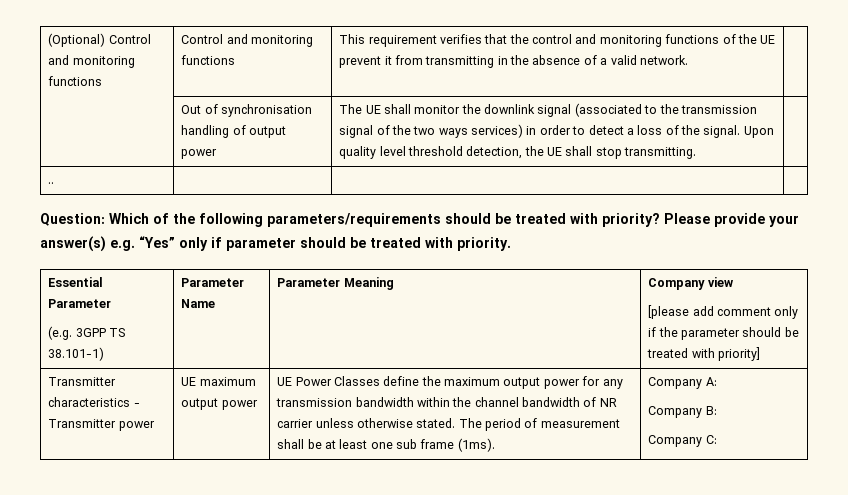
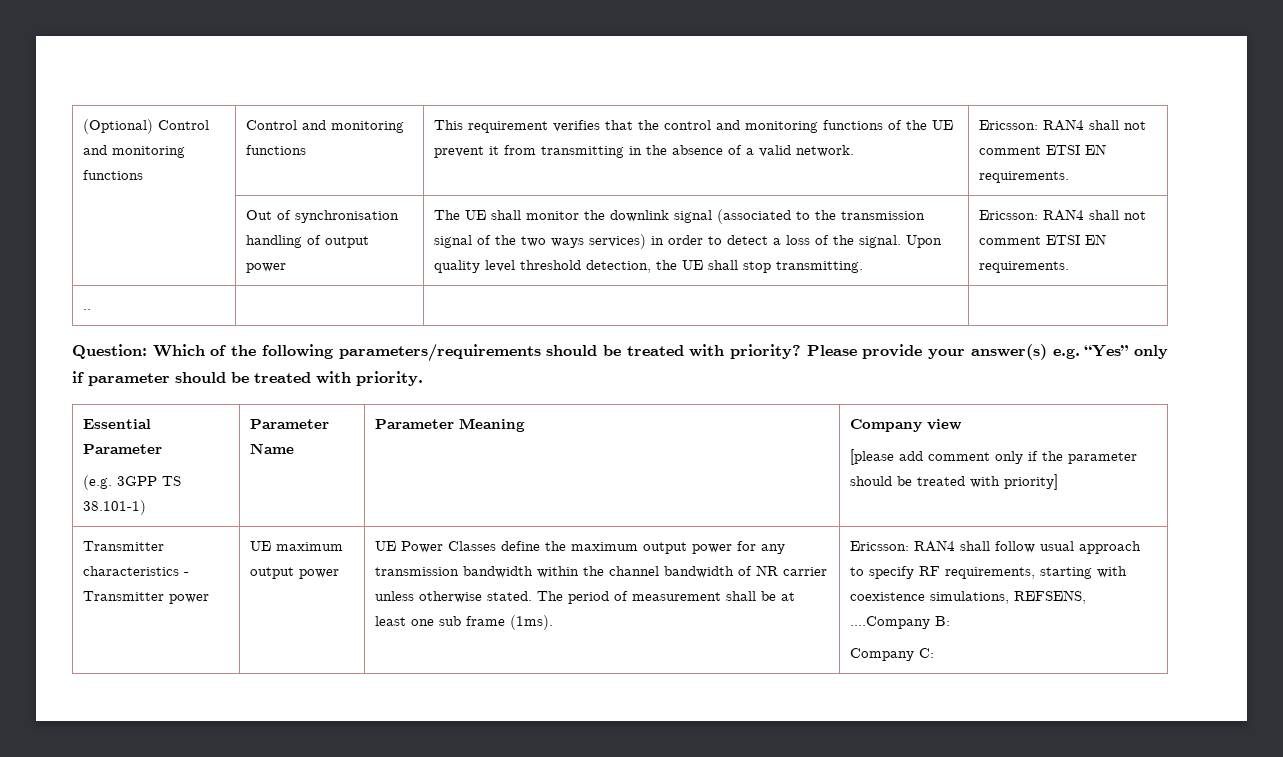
- (Optional) Control and monitoring functions | Control and monitoring functions | This requirement verifies that the control and monitoring functions of the UE prevent it from transmitting in the absence of a valid network. |
+ (Optional) Control and monitoring functions | Control and monitoring functions | This requirement verifies that the control and monitoring functions of the UE prevent it from transmitting in the absence of a valid network. | Ericsson: RAN4 shall not comment ETSI EN requirements.
- Upon quality level threshold detection, the UE shall stop transmitting.
+ Upon quality level threshold detection, the UE shall stop transmitting. | Ericsson: RAN4 shall not comment ETSI EN requirements.
- Company A:
- Company B:
+ Ericsson: RAN4 shall follow usual approach to specify RF requirements, starting with coexistence simulations, REFSENS, ....Company B:

